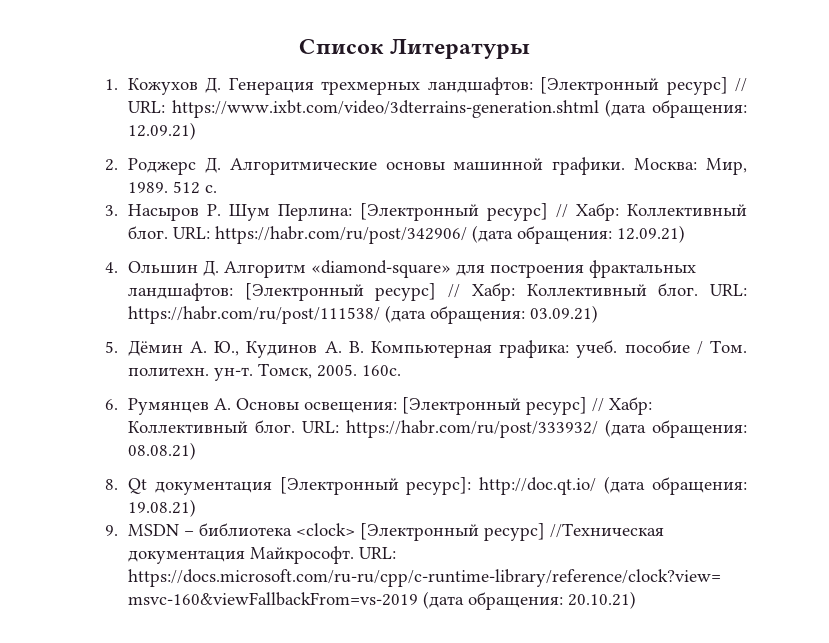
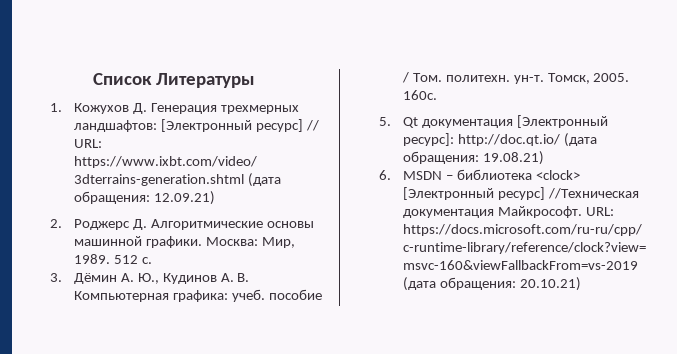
- 3. Насыров Р. Шум Перлина: [Электронный ресурс] // Хабр: Коллективный блог. URL: https://habr.com/ru/post/342906/ (дата обращения: 12.09.21)
- 4. Ольшин Д. Алгоритм «diamond-square» для построения фрактальных ландшафтов: [Электронный ресурс] // Хабр: Коллективный блог. URL: https://habr.com/ru/post/111538/ (дата обращения: 03.09.21)
- 5. Дёмин А. Ю., Кудинов А. В. Компьютерная графика: учеб. пособие / Том. политехн. ун-т.
+ 3. Дёмин А. Ю., Кудинов А. В. Компьютерная графика: учеб. пособие / Том. политехн. ун-т.
- 6. Румянцев А. Основы освещения: [Электронный ресурс] // Хабр: Коллективный блог. URL: https://habr.com/ru/post/333932/ (дата обращения: 08.08.21)
- 8. Qt документация [Электронный ресурс]: http://doc.qt.io/ (дата обращения: 19.08.21)
+ 5. Qt документация [Электронный ресурс]: http://doc.qt.io/ (дата обращения: 19.08.21)
- 9. MSDN – библиотека <clock> [Электронный ресурс] //Техническая документация Майкрософт.
+ 6. MSDN – библиотека <clock> [Электронный ресурс] //Техническая документация Майкрософт.

